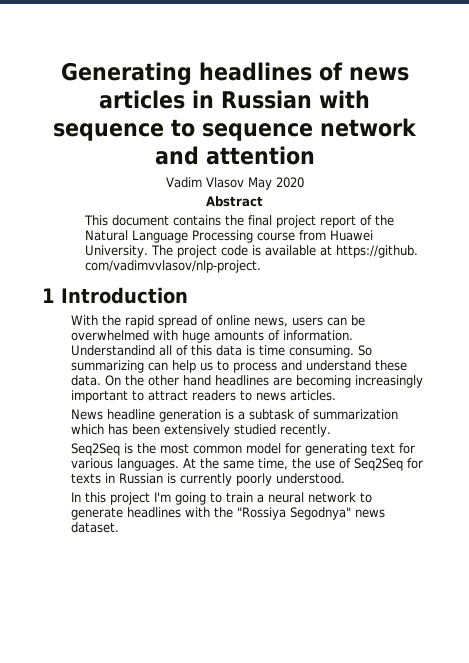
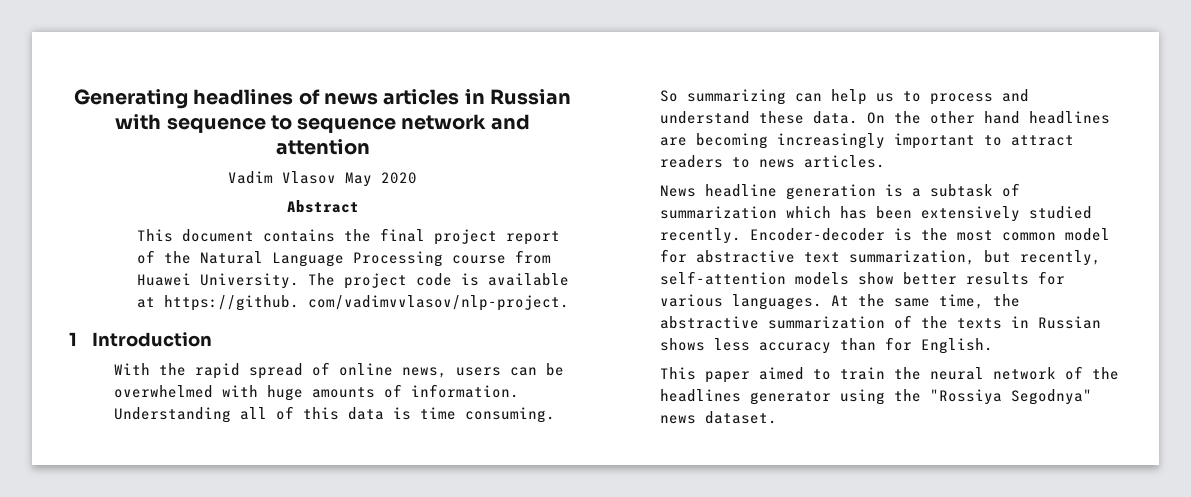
- Understandind all of this data is time consuming.
+ Understanding all of this data is time consuming.
- News headline generation is a subtask of summarization which has been extensively studied recently.
- Seq2Seq is the most common model for generating text for various languages.
+ News headline generation is a subtask of summarization which has been extensively studied recently. Encoder-decoder is the most common model for abstractive text summarization, but recently, self-attention models show better results for various languages.
- At the same time, the use of Seq2Seq for texts in Russian is currently poorly understood.
- In this project I'm going to train a neural network to generate headlines with the "Rossiya Segodnya" news dataset.
+ At the same time, the abstractive summarization of the texts in Russian shows less accuracy than for English.
+ This paper aimed to train the neural network of the headlines generator using the "Rossiya Segodnya" news dataset.

